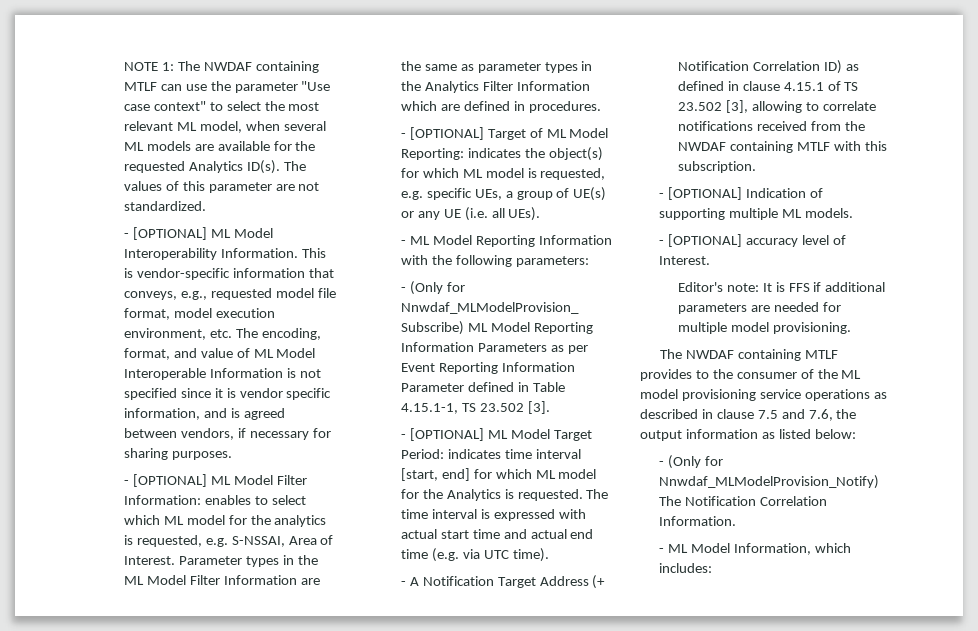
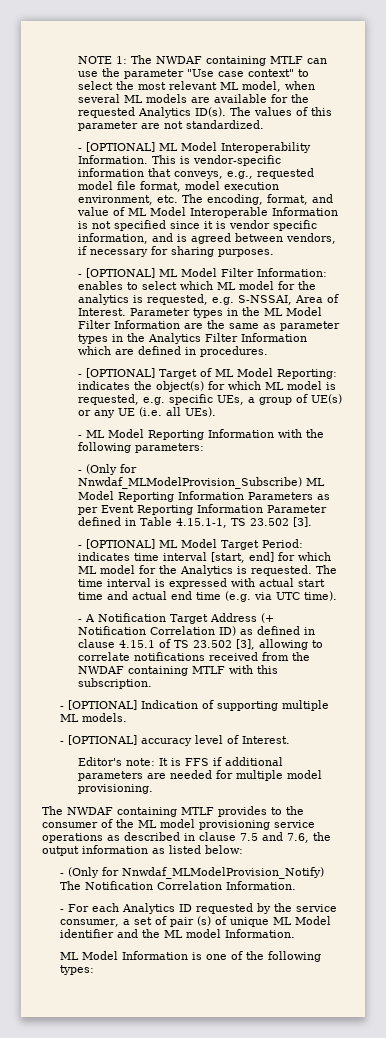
- - ML Model Information, which includes:
+ - For each Analytics ID requested by the service consumer, a set of pair (s) of unique ML Model identifier and the ML model Information.
+ ML Model Information is one of the following types:

